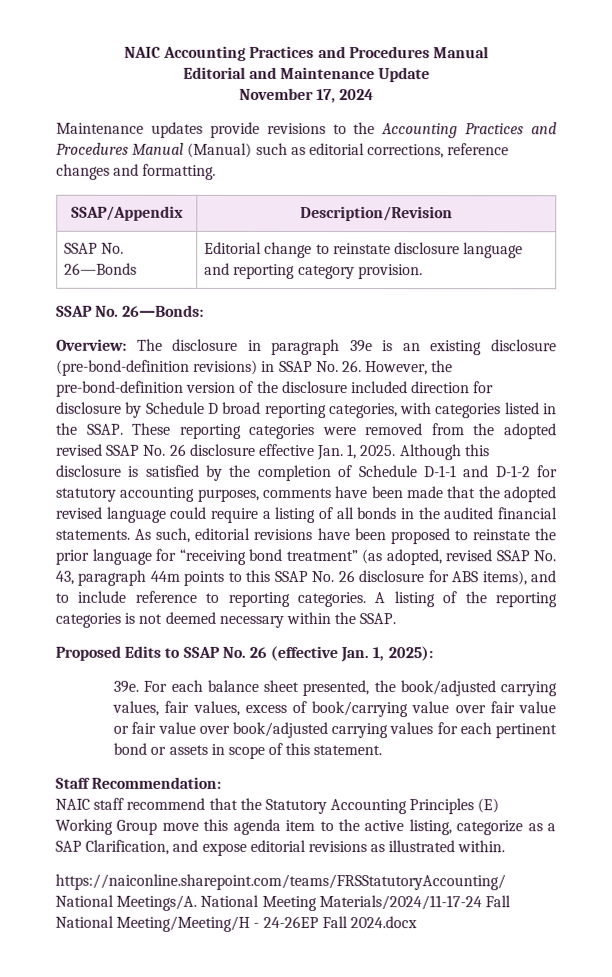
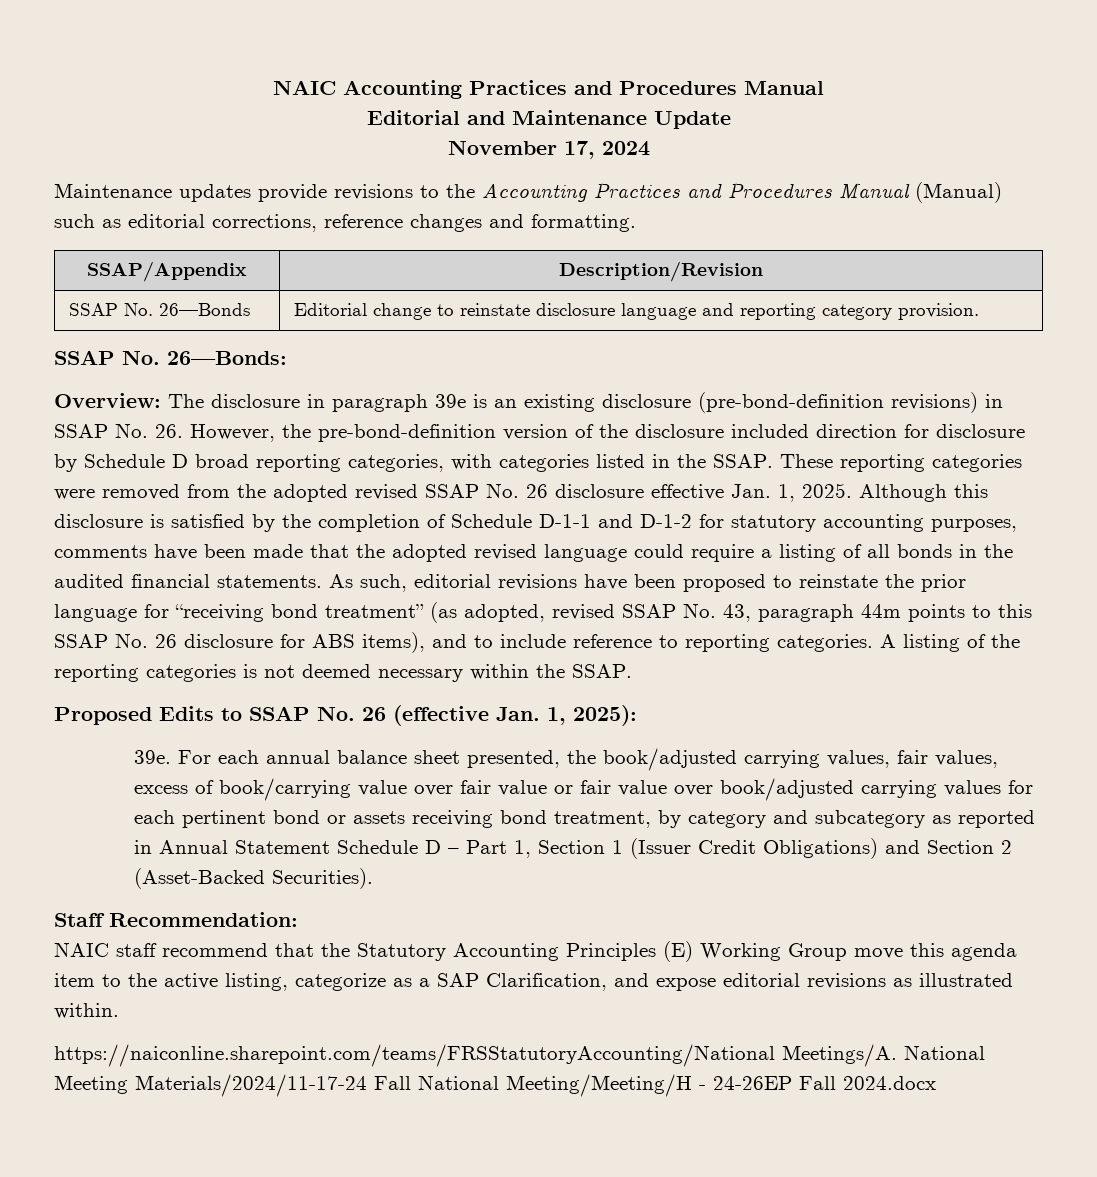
- For each balance sheet presented, the book/adjusted carrying values, fair values, excess of book/carrying value over fair value or fair value over book/adjusted carrying values for each pertinent bond or assets in scope of this statement.
+ For each annual balance sheet presented, the book/adjusted carrying values, fair values, excess of book/carrying value over fair value or fair value over book/adjusted carrying values for each pertinent bond or assets receiving bond treatment, by category and subcategory as reported in Annual Statement Schedule D – Part 1, Section 1 (Issuer Credit Obligations) and Section 2 (Asset-Backed Securities).

